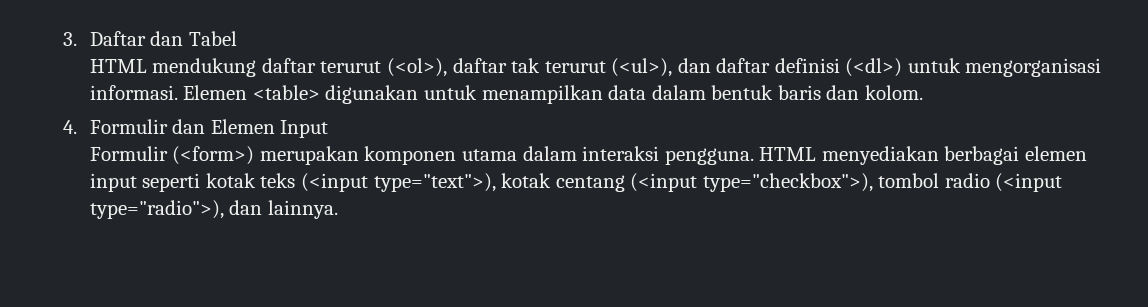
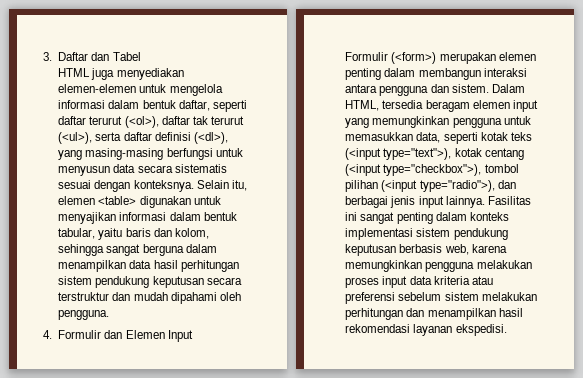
- HTML mendukung daftar terurut (<ol>), daftar tak terurut (<ul>), dan daftar definisi (<dl>) untuk mengorganisasi informasi. Elemen <table> digunakan untuk menampilkan data dalam bentuk baris dan kolom.
+ HTML juga menyediakan elemen-elemen untuk mengelola informasi dalam bentuk daftar, seperti daftar terurut (<ol>), daftar tak terurut (<ul>), serta daftar definisi (<dl>), yang masing-masing berfungsi untuk menyusun data secara sistematis sesuai dengan konteksnya. Selain itu, elemen <table> digunakan untuk menyajikan informasi dalam bentuk tabular, yaitu baris dan kolom, sehingga sangat berguna dalam menampilkan data hasil perhitungan sistem pendukung keputusan secara terstruktur dan mudah dipahami oleh pengguna.
- Formulir (<form>) merupakan komponen utama dalam interaksi pengguna. HTML menyediakan berbagai elemen input seperti kotak teks (<input type="text">), kotak centang (<input type="checkbox">), tombol radio (<input type="radio">), dan lainnya.
+ Formulir (<form>) merupakan elemen penting dalam membangun interaksi antara pengguna dan sistem. Dalam HTML, tersedia beragam elemen input yang memungkinkan pengguna untuk memasukkan data, seperti kotak teks (<input type="text">), kotak centang (<input type="checkbox">), tombol pilihan (<input type="radio">), dan berbagai jenis input lainnya. Fasilitas ini sangat penting dalam konteks implementasi sistem pendukung keputusan berbasis web, karena memungkinkan pengguna melakukan proses input data kriteria atau preferensi sebelum sistem melakukan perhitungan dan menampilkan hasil rekomendasi layanan ekspedisi.

